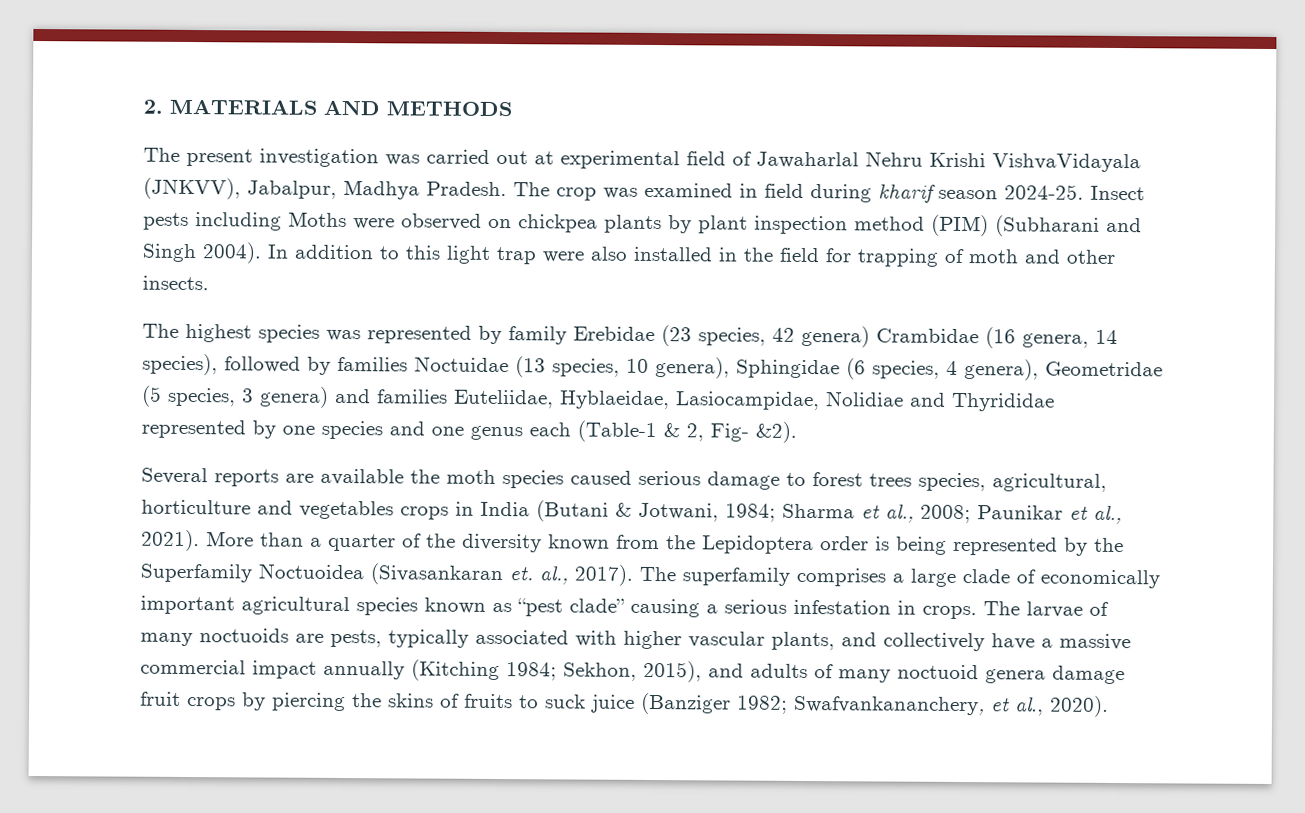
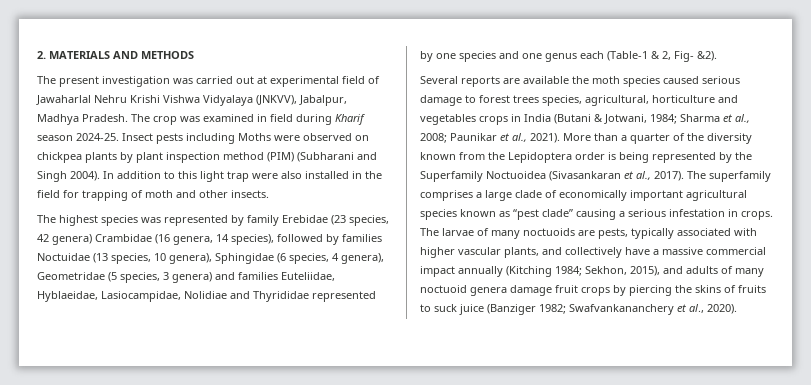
- The present investigation was carried out at experimental field of Jawaharlal Nehru Krishi VishvaVidayala (JNKVV), Jabalpur, Madhya Pradesh.
+ The present investigation was carried out at experimental field of Jawaharlal Nehru Krishi Vishwa Vidyalaya (JNKVV), Jabalpur, Madhya Pradesh.
- The crop was examined in field during kharif season 2024-25.
+ The crop was examined in field during Kharif season 2024-25.
- More than a quarter of the diversity known from the Lepidoptera order is being represented by the Superfamily Noctuoidea (Sivasankaran et. al., 2017).
+ More than a quarter of the diversity known from the Lepidoptera order is being represented by the Superfamily Noctuoidea (Sivasankaran et al., 2017).
- The larvae of many noctuoids are pests, typically associated with higher vascular plants, and collectively have a massive commercial impact annually (Kitching 1984; Sekhon, 2015), and adults of many noctuoid genera damage fruit crops by piercing the skins of fruits to suck juice (Banziger 1982; Swafvankananchery, et al., 2020).
+ The larvae of many noctuoids are pests, typically associated with higher vascular plants, and collectively have a massive commercial impact annually (Kitching 1984; Sekhon, 2015), and adults of many noctuoid genera damage fruit crops by piercing the skins of fruits to suck juice (Banziger 1982; Swafvankananchery et al., 2020).

